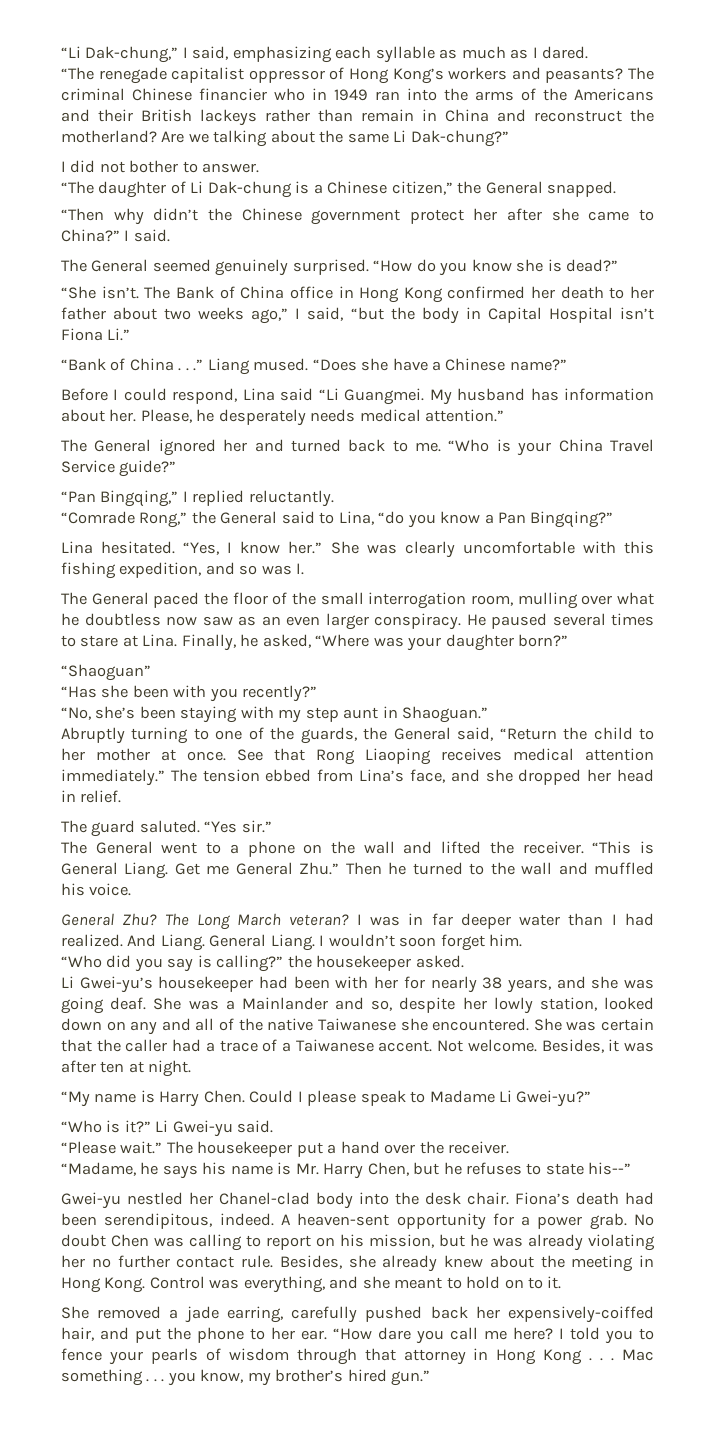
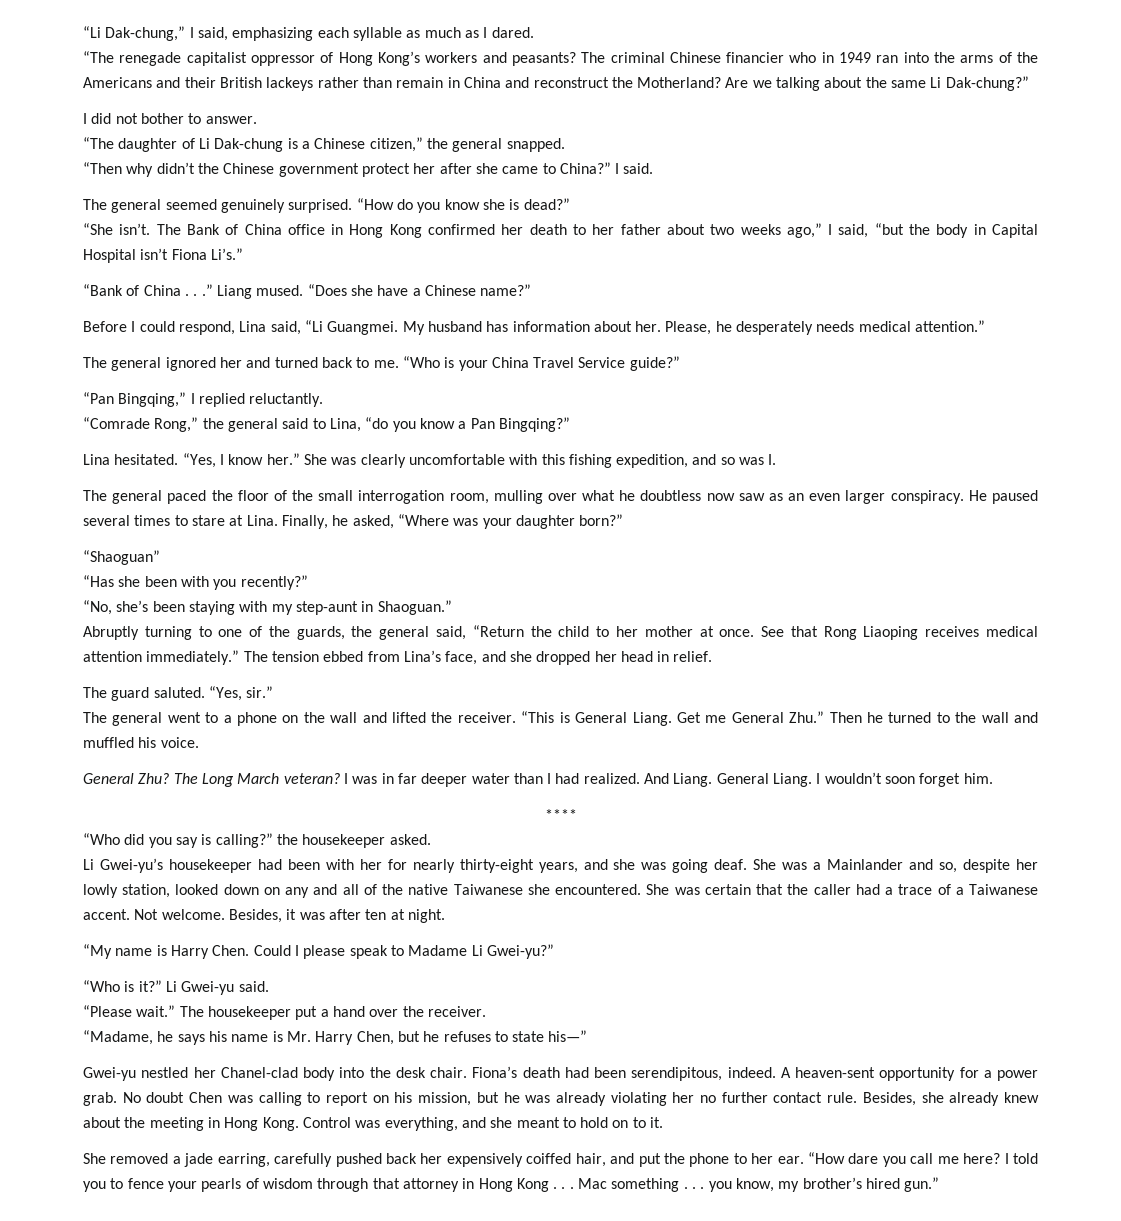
- The criminal Chinese financier who in 1949 ran into the arms of the Americans and their British lackeys rather than remain in China and reconstruct the motherland?
+ The criminal Chinese financier who in 1949 ran into the arms of the Americans and their British lackeys rather than remain in China and reconstruct the Motherland?
- “The daughter of Li Dak-chung is a Chinese citizen,” the General snapped.
+ “The daughter of Li Dak-chung is a Chinese citizen,” the general snapped.
- The General seemed genuinely surprised.
+ The general seemed genuinely surprised.
- The Bank of China office in Hong Kong confirmed her death to her father about two weeks ago,” I said, “but the body in Capital Hospital isn’t Fiona Li.”
+ The Bank of China office in Hong Kong confirmed her death to her father about two weeks ago,” I said, “but the body in Capital Hospital isn’t Fiona Li’s.”
- Before I could respond, Lina said “Li Guangmei.
+ Before I could respond, Lina said, “Li Guangmei.
- The General ignored her and turned back to me.
+ The general ignored her and turned back to me.
- “Comrade Rong,” the General said to Lina, “do you know a Pan Bingqing?”
+ “Comrade Rong,” the general said to Lina, “do you know a Pan Bingqing?”
- The General paced the floor of the small interrogation room, mulling over what he doubtless now saw as an even larger conspiracy.
+ The general paced the floor of the small interrogation room, mulling over what he doubtless now saw as an even larger conspiracy.
- “No, she’s been staying with my step aunt in Shaoguan.”
+ “No, she’s been staying with my step-aunt in Shaoguan.”
- Abruptly turning to one of the guards, the General said, “Return the child to her mother at once.
+ Abruptly turning to one of the guards, the general said, “Return the child to her mother at once.
- “Yes sir.”
+ “Yes, sir.”
- The General went to a phone on the wall and lifted the receiver.
+ The general went to a phone on the wall and lifted the receiver.
+ ****
- Li Gwei-yu’s housekeeper had been with her for nearly 38 years, and she was going deaf.
+ Li Gwei-yu’s housekeeper had been with her for nearly thirty-eight years, and she was going deaf.
- “Madame, he says his name is Mr. Harry Chen, but he refuses to state his--”
+ “Madame, he says his name is Mr. Harry Chen, but he refuses to state his—”
- She removed a jade earring, carefully pushed back her expensively-coiffed hair, and put the phone to her ear.
+ She removed a jade earring, carefully pushed back her expensively coiffed hair, and put the phone to her ear.

